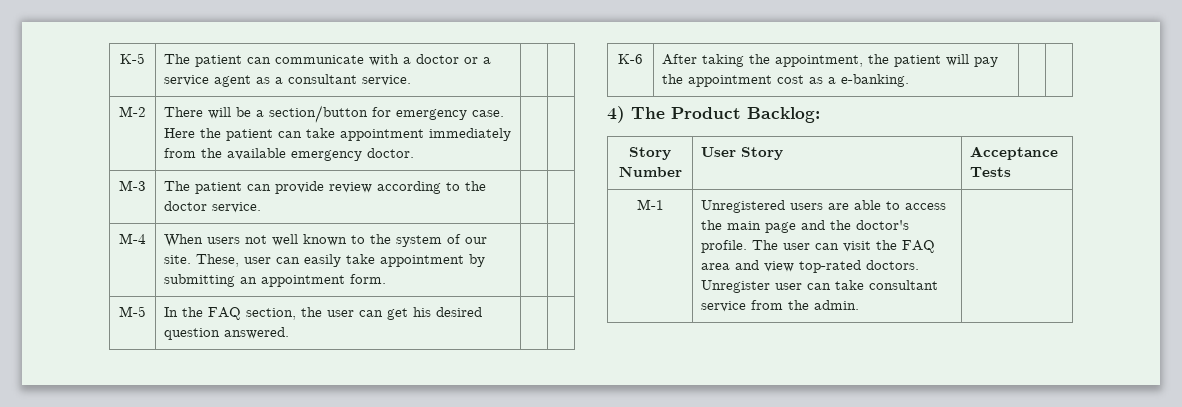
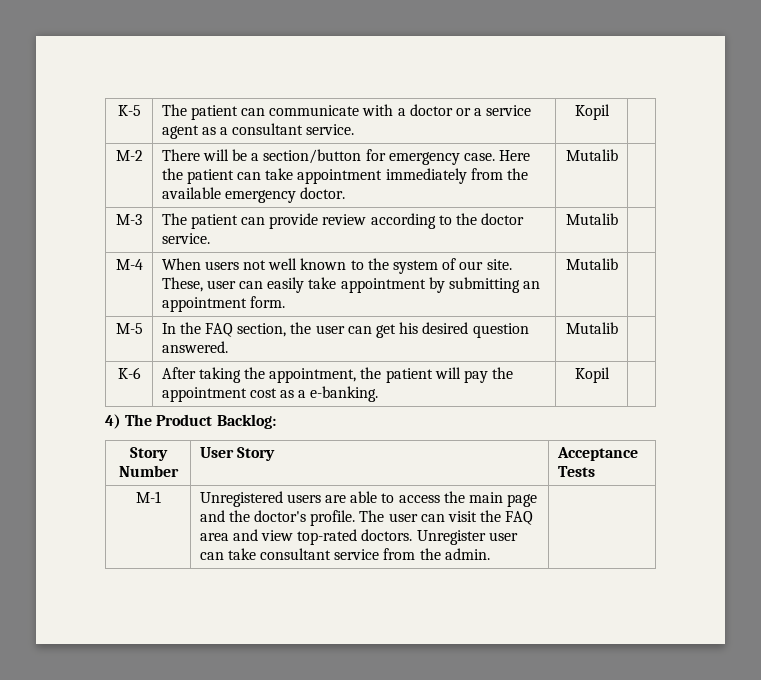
- K-5 | The patient can communicate with a doctor or a service agent as a consultant service. | |
+ K-5 | The patient can communicate with a doctor or a service agent as a consultant service. | Kopil |
- M-2 | There will be a section/button for emergency case. Here the patient can take appointment immediately from the available emergency doctor. | |
+ M-2 | There will be a section/button for emergency case. Here the patient can take appointment immediately from the available emergency doctor. | Mutalib |
- M-3 | The patient can provide review according to the doctor service. | |
+ M-3 | The patient can provide review according to the doctor service. | Mutalib |
- M-4 | When users not well known to the system of our site. These, user can easily take appointment by submitting an appointment form. | |
+ M-4 | When users not well known to the system of our site. These, user can easily take appointment by submitting an appointment form. | Mutalib |
- M-5 | In the FAQ section, the user can get his desired question answered. | |
+ M-5 | In the FAQ section, the user can get his desired question answered. | Mutalib |
- K-6 | After taking the appointment, the patient will pay the appointment cost as a e-banking. | |
+ K-6 | After taking the appointment, the patient will pay the appointment cost as a e-banking. | Kopil |

